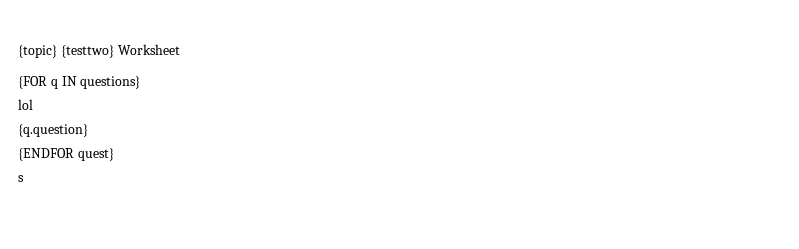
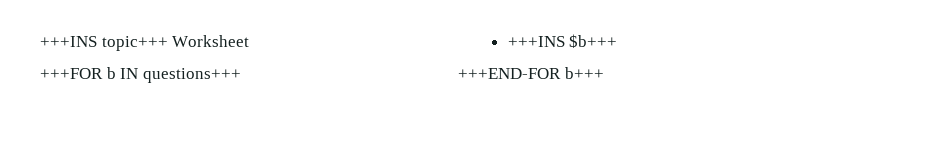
- {topic} {testtwo} Worksheet
+ +++INS topic+++ Worksheet
- {FOR q IN questions}
- lol
- {q.question}
- {ENDFOR quest}
- s
+ +++FOR b IN questions+++
+ +++INS $b+++
+ +++END-FOR b+++

